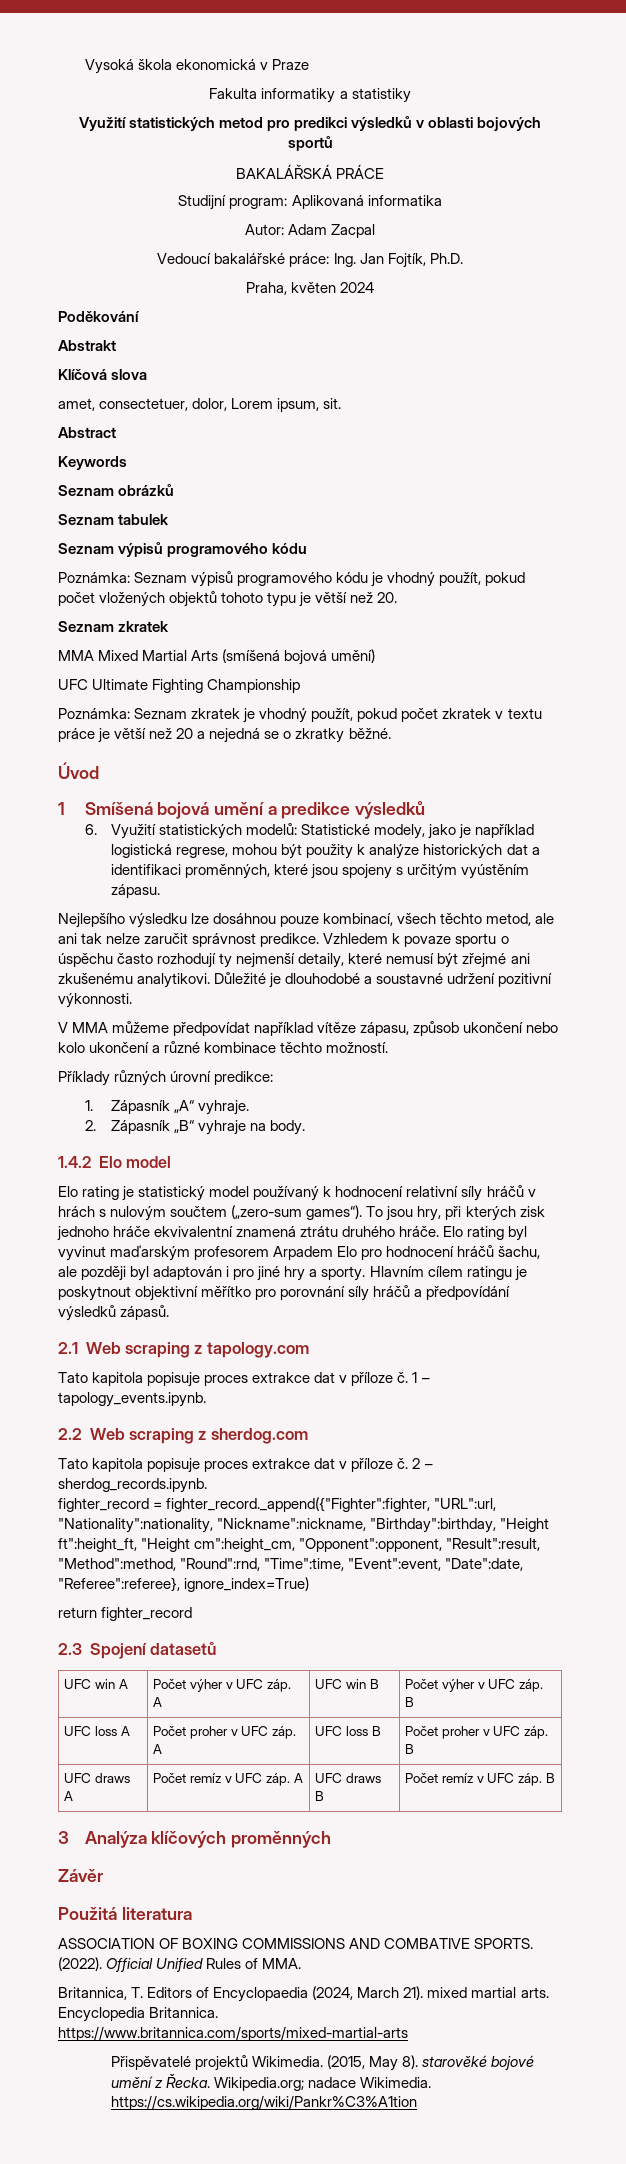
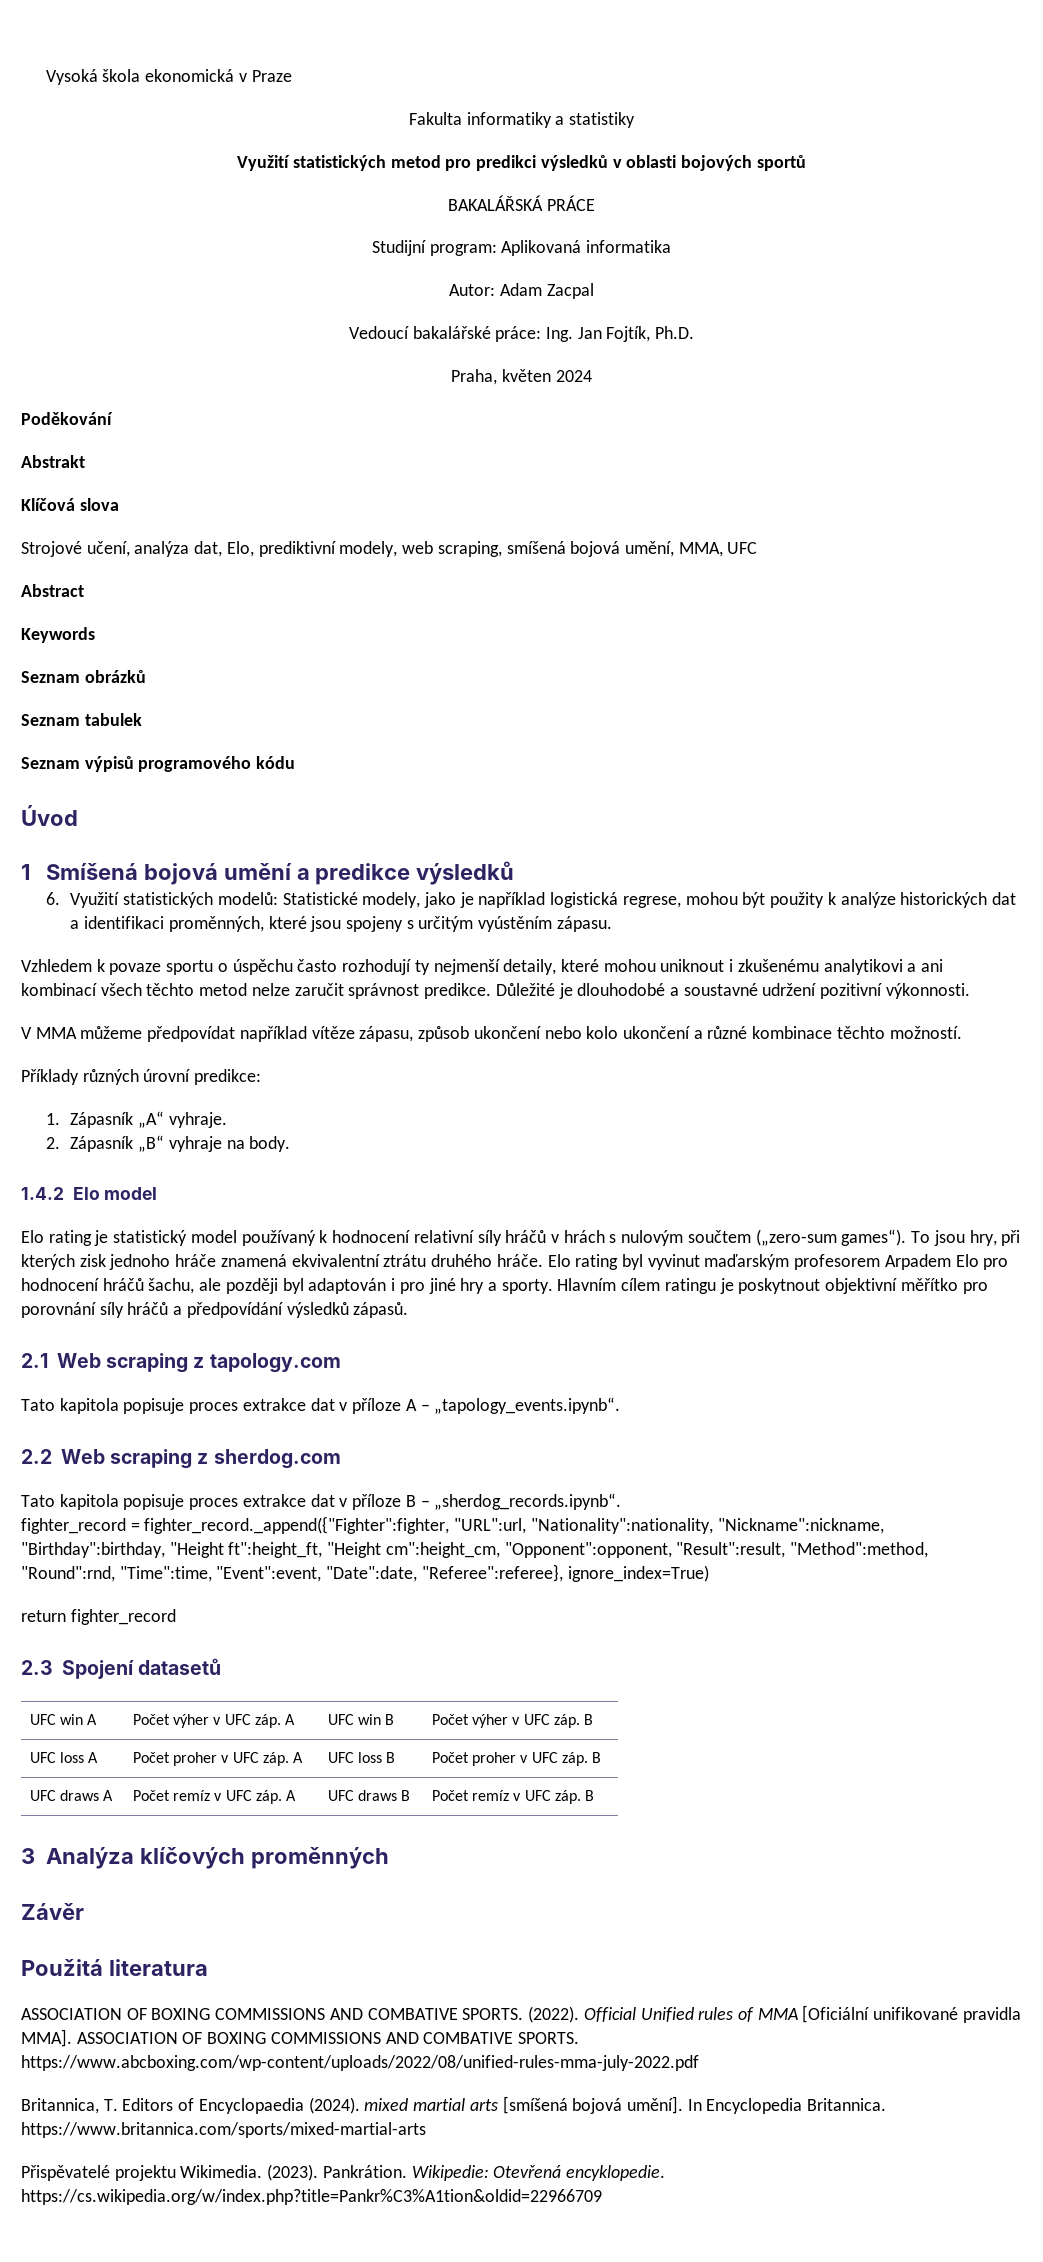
- amet, consectetuer, dolor, Lorem ipsum, sit.
+ Strojové učení, analýza dat, Elo, prediktivní modely, web scraping, smíšená bojová umění, MMA, UFC
- Poznámka: Seznam výpisů programového kódu je vhodný použít, pokud počet vložených objektů tohoto typu je větší než 20.
- Seznam zkratek
- MMA Mixed Martial Arts (smíšená bojová umění)
- UFC Ultimate Fighting Championship
- Poznámka: Seznam zkratek je vhodný použít, pokud počet zkratek v textu práce je větší než 20 a nejedná se o zkratky běžné.
- Nejlepšího výsledku lze dosáhnou pouze kombinací, všech těchto metod, ale ani tak nelze zaručit správnost predikce. Vzhledem k povaze sportu o úspěchu často rozhodují ty nejmenší detaily, které nemusí být zřejmé ani zkušenému analytikovi.
+ Vzhledem k povaze sportu o úspěchu často rozhodují ty nejmenší detaily, které mohou uniknout i zkušenému analytikovi a ani kombinací všech těchto metod nelze zaručit správnost predikce.
- To jsou hry, při kterých zisk jednoho hráče ekvivalentní znamená ztrátu druhého hráče.
+ To jsou hry, při kterých zisk jednoho hráče znamená ekvivalentní ztrátu druhého hráče.
- Tato kapitola popisuje proces extrakce dat v příloze č. 1 – tapology_events.ipynb.
+ Tato kapitola popisuje proces extrakce dat v příloze A – „tapology_events.ipynb“.
- Tato kapitola popisuje proces extrakce dat v příloze č. 2 – sherdog_records.ipynb.
+ Tato kapitola popisuje proces extrakce dat v příloze B – „sherdog_records.ipynb“.
- Official Unified Rules of MMA.
+ Official Unified rules of MMA [Oficiální unifikované pravidla MMA]. ASSOCIATION OF BOXING COMMISSIONS AND COMBATIVE SPORTS. https://www.abcboxing.com/wp-content/uploads/2022/08/unified-rules-mma-july-2022.pdf
- Britannica, T. Editors of Encyclopaedia (2024, March 21). mixed martial arts. Encyclopedia Britannica. https://www.britannica.com/sports/mixed-martial-arts
- Přispěvatelé projektů Wikimedia. (2015, May 8). starověké bojové umění z Řecka. Wikipedia.org; nadace Wikimedia. https://cs.wikipedia.org/wiki/Pankr%C3%A1tion
+ Britannica, T. Editors of Encyclopaedia (2024). mixed martial arts [smíšená bojová umění]. In Encyclopedia Britannica. https://www.britannica.com/sports/mixed-martial-arts
+ Přispěvatelé projektu Wikimedia. (2023). Pankrátion. Wikipedie: Otevřená encyklopedie. https://cs.wikipedia.org/w/index.php?title=Pankr%C3%A1tion&oldid=22966709

